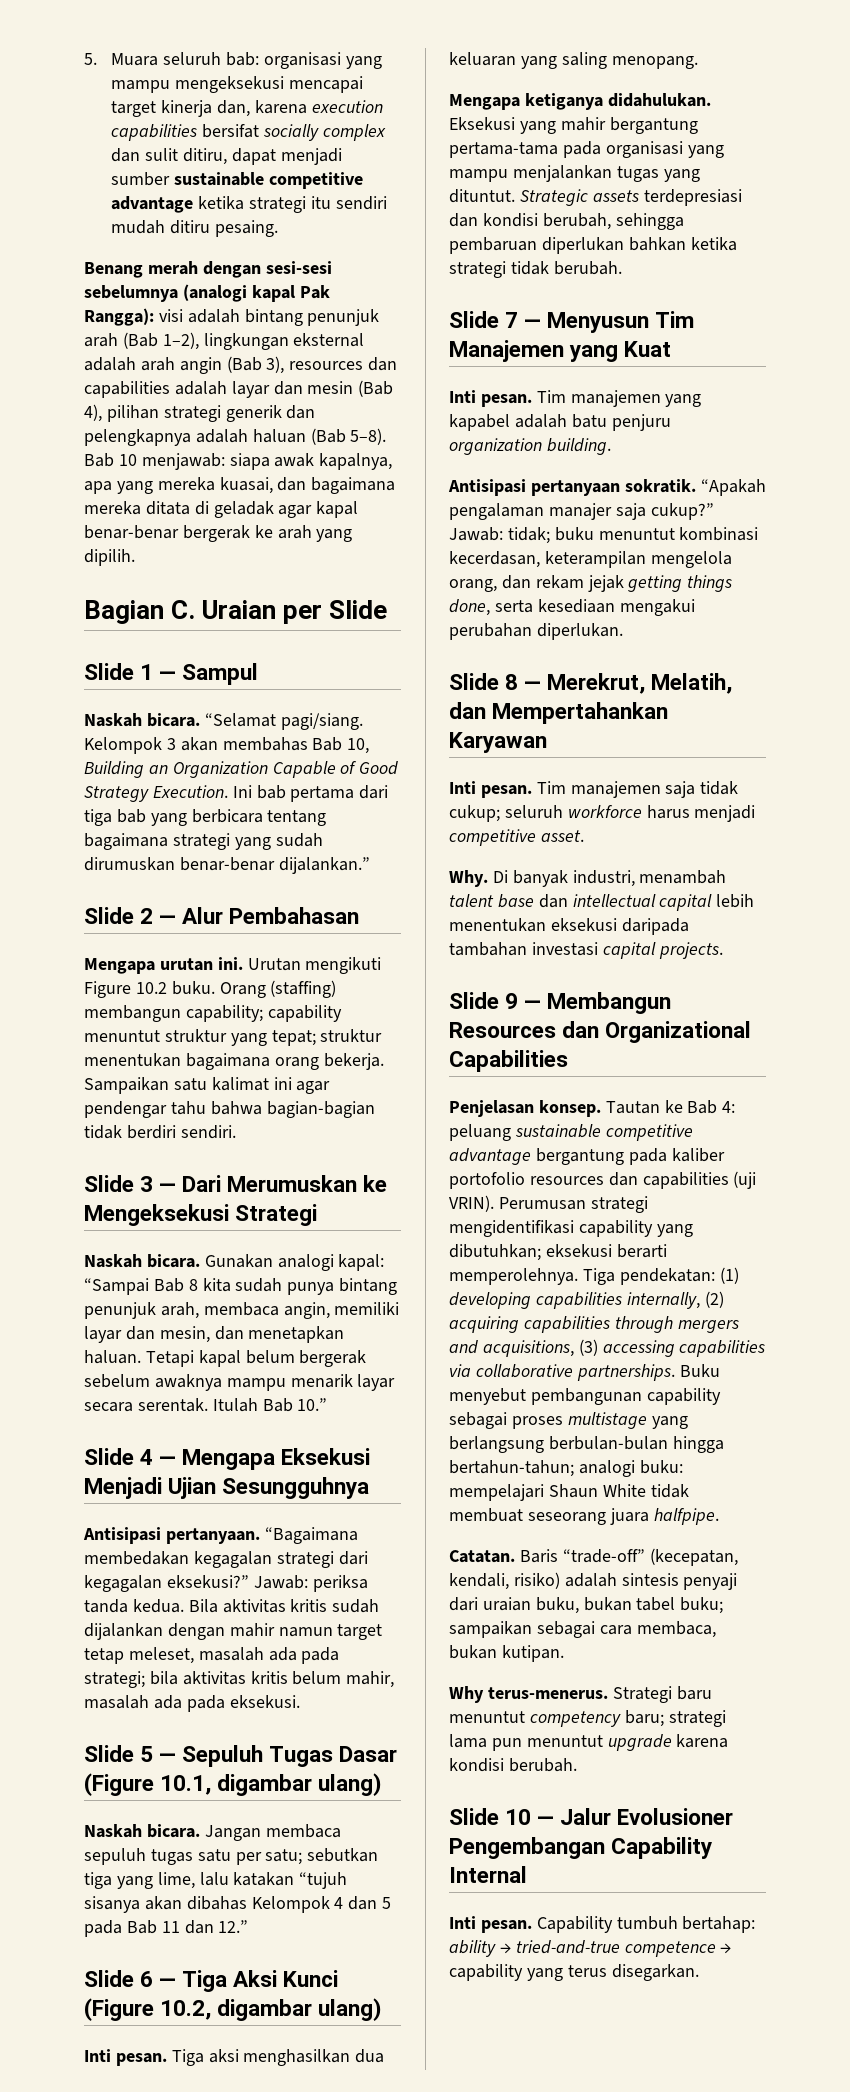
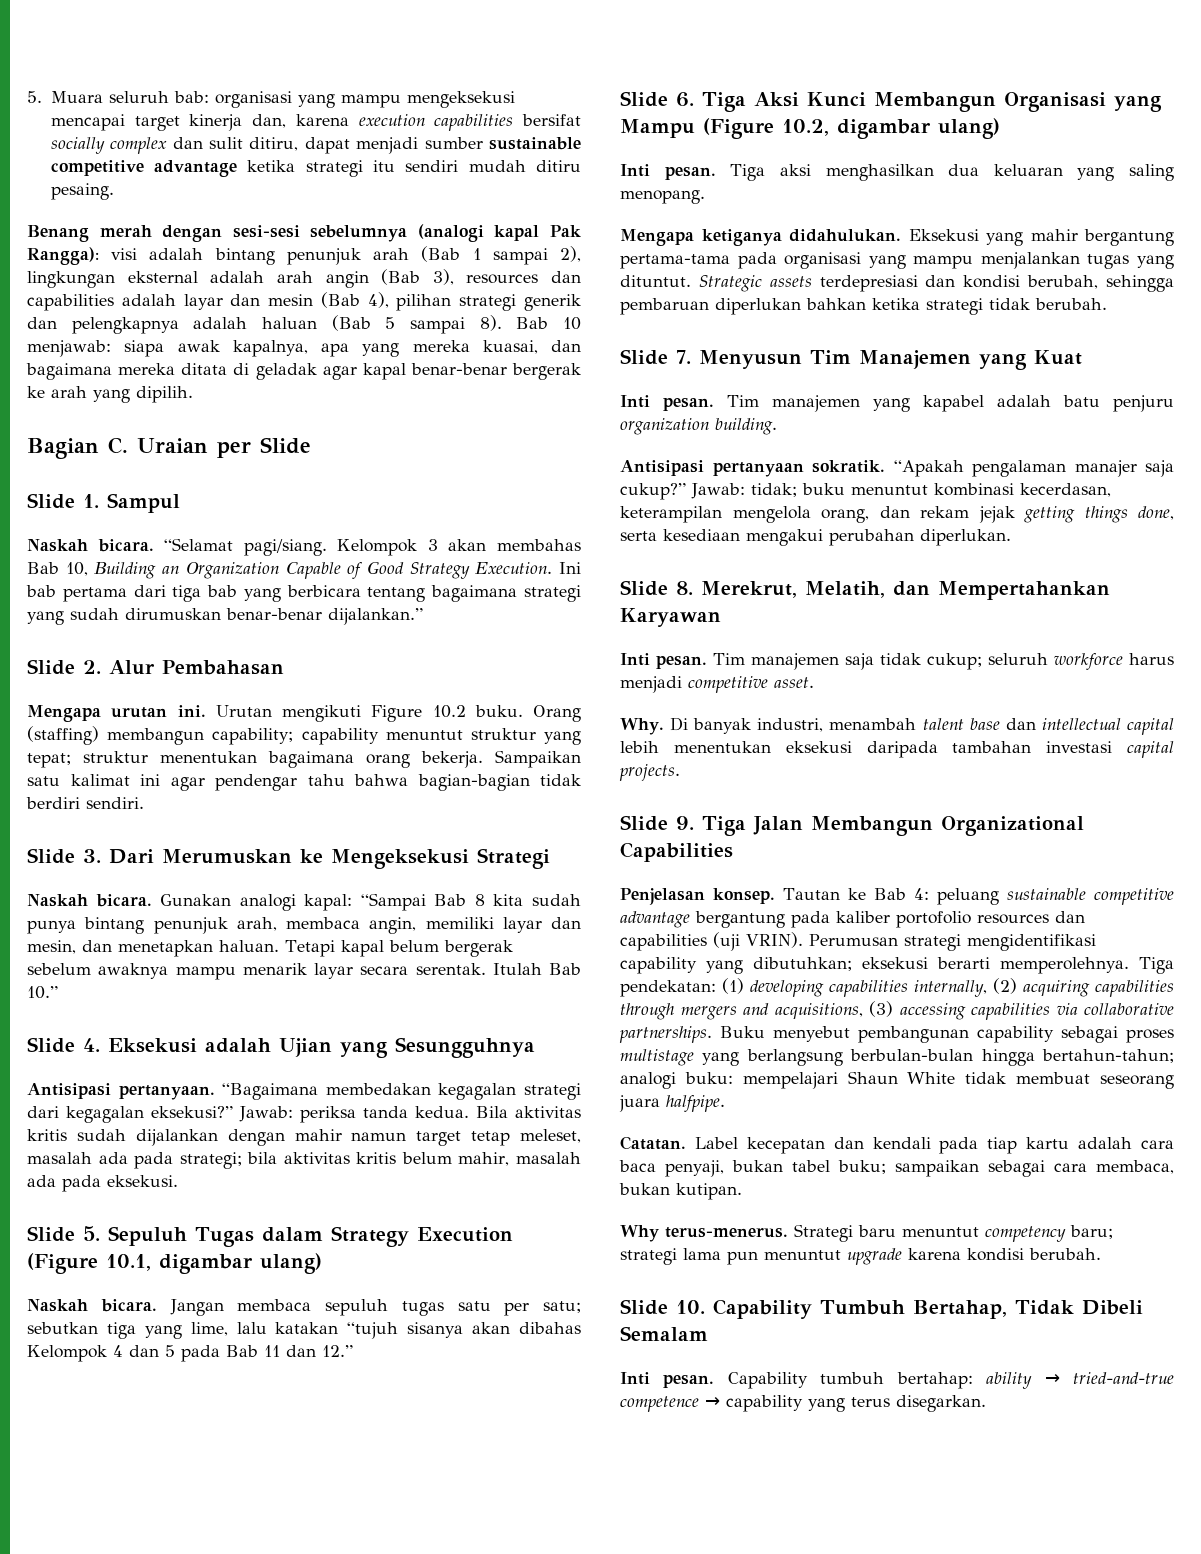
- Benang merah dengan sesi-sesi sebelumnya (analogi kapal Pak Rangga): visi adalah bintang penunjuk arah (Bab 1–2), lingkungan eksternal adalah arah angin (Bab 3), resources dan capabilities adalah layar dan mesin (Bab 4), pilihan strategi generik dan pelengkapnya adalah haluan (Bab 5–8).
+ Benang merah dengan sesi-sesi sebelumnya (analogi kapal Pak Rangga): visi adalah bintang penunjuk arah (Bab 1 sampai 2), lingkungan eksternal adalah arah angin (Bab 3), resources dan capabilities adalah layar dan mesin (Bab 4), pilihan strategi generik dan pelengkapnya adalah haluan (Bab 5 sampai 8).
- Slide 1 — Sampul
+ Slide 1. Sampul
- Slide 2 — Alur Pembahasan
+ Slide 2. Alur Pembahasan
- Slide 3 — Dari Merumuskan ke Mengeksekusi Strategi
+ Slide 3. Dari Merumuskan ke Mengeksekusi Strategi
- Slide 4 — Mengapa Eksekusi Menjadi Ujian Sesungguhnya
+ Slide 4. Eksekusi adalah Ujian yang Sesungguhnya
- Slide 5 — Sepuluh Tugas Dasar (Figure 10.1, digambar ulang)
+ Slide 5. Sepuluh Tugas dalam Strategy Execution (Figure 10.1, digambar ulang)
- Slide 6 — Tiga Aksi Kunci (Figure 10.2, digambar ulang)
+ Slide 6. Tiga Aksi Kunci Membangun Organisasi yang Mampu (Figure 10.2, digambar ulang)
- Slide 7 — Menyusun Tim Manajemen yang Kuat
+ Slide 7. Menyusun Tim Manajemen yang Kuat
- Slide 8 — Merekrut, Melatih, dan Mempertahankan Karyawan
+ Slide 8. Merekrut, Melatih, dan Mempertahankan Karyawan
- Slide 9 — Membangun Resources dan Organizational Capabilities
+ Slide 9. Tiga Jalan Membangun Organizational Capabilities
- Baris “trade-off” (kecepatan, kendali, risiko) adalah sintesis penyaji dari uraian buku, bukan tabel buku; sampaikan sebagai cara membaca, bukan kutipan.
+ Label kecepatan dan kendali pada tiap kartu adalah cara baca penyaji, bukan tabel buku; sampaikan sebagai cara membaca, bukan kutipan.
- Slide 10 — Jalur Evolusioner Pengembangan Capability Internal
+ Slide 10. Capability Tumbuh Bertahap, Tidak Dibeli Semalam

